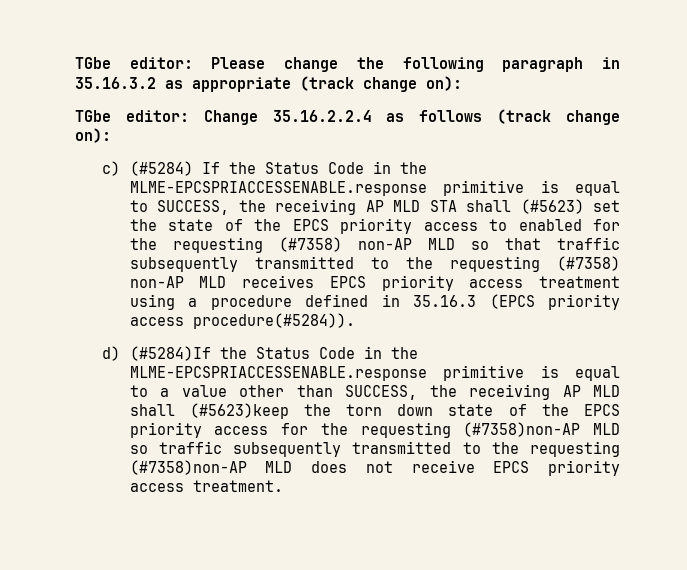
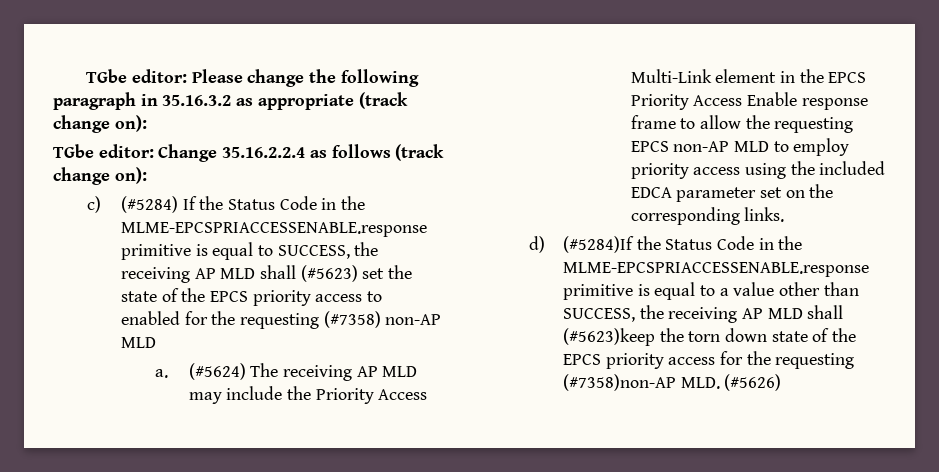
- c) (#5284) If the Status Code in the MLME-EPCSPRIACCESSENABLE.response primitive is equal to SUCCESS, the receiving AP MLD STA shall (#5623) set the state of the EPCS priority access to enabled for the requesting (#7358) non-AP MLD so that traffic subsequently transmitted to the requesting (#7358) non-AP MLD receives EPCS priority access treatment using a procedure defined in 35.16.3 (EPCS priority access procedure(#5284)).
+ c) (#5284) If the Status Code in the MLME-EPCSPRIACCESSENABLE.response primitive is equal to SUCCESS, the receiving AP MLD shall (#5623) set the state of the EPCS priority access to enabled for the requesting (#7358) non-AP MLD
+ a. (#5624) The receiving AP MLD may include the Priority Access Multi-Link element in the EPCS Priority Access Enable response frame to allow the requesting EPCS non-AP MLD to employ priority access using the included EDCA parameter set on the corresponding links.
- d) (#5284)If the Status Code in the MLME-EPCSPRIACCESSENABLE.response primitive is equal to a value other than SUCCESS, the receiving AP MLD shall (#5623)keep the torn down state of the EPCS priority access for the requesting (#7358)non-AP MLD so traffic subsequently transmitted to the requesting (#7358)non-AP MLD does not receive EPCS priority access treatment.
+ d) (#5284)If the Status Code in the MLME-EPCSPRIACCESSENABLE.response primitive is equal to a value other than SUCCESS, the receiving AP MLD shall (#5623)keep the torn down state of the EPCS priority access for the requesting (#7358)non-AP MLD. (#5626)

